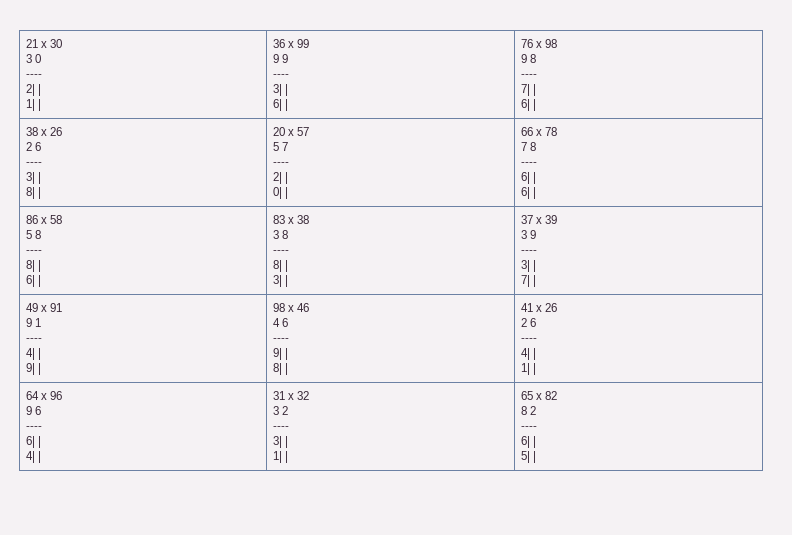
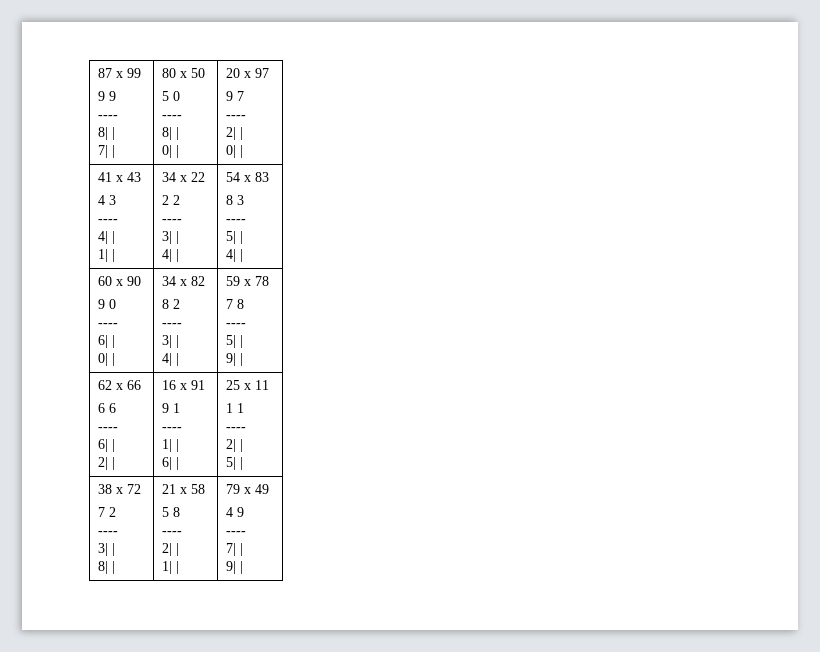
- 21 x 30
- 3 0
+ 87 x 99
+ 9 9
+ ----
+ 8| |
+ 7| | | 80 x 50
+ 5 0
+ ----
+ 8| |
+ 0| | | 20 x 97
+ 9 7
  ----
  2| |
- 1| | | 36 x 99
- 9 9
+ 0| |
+ 41 x 43
+ 4 3
+ ----
+ 4| |
+ 1| | | 34 x 22
+ 2 2
  ----
  3| |
- 6| | | 76 x 98
- 9 8
+ 4| | | 54 x 83
+ 8 3
+ ----
+ 5| |
+ 4| |
+ 60 x 90
+ 9 0
+ ----
+ 6| |
+ 0| | | 34 x 82
+ 8 2
+ ----
+ 3| |
+ 4| | | 59 x 78
+ 7 8
+ ----
+ 5| |
+ 9| |
+ 62 x 66
+ 6 6
+ ----
+ 6| |
+ 2| | | 16 x 91
+ 9 1
+ ----
+ 1| |
+ 6| | | 25 x 11
+ 1 1
+ ----
+ 2| |
+ 5| |
+ 38 x 72
+ 7 2
+ ----
+ 3| |
+ 8| | | 21 x 58
+ 5 8
+ ----
+ 2| |
+ 1| | | 79 x 49
+ 4 9
  ----
  7| |
- 6| |
- 38 x 26
- 2 6
- ----
- 3| |
- 8| | | 20 x 57
- 5 7
- ----
- 2| |
- 0| | | 66 x 78
- 7 8
- ----
- 6| |
- 6| |
- 86 x 58
- 5 8
- ----
- 8| |
- 6| | | 83 x 38
- 3 8
- ----
- 8| |
- 3| | | 37 x 39
- 3 9
- ----
- 3| |
- 7| |
- 49 x 91
- 9 1
- ----
- 4| |
- 9| | | 98 x 46
- 4 6
- ----
  9| |
- 8| | | 41 x 26
- 2 6
- ----
- 4| |
- 1| |
- 64 x 96
- 9 6
- ----
- 6| |
- 4| | | 31 x 32
- 3 2
- ----
- 3| |
- 1| | | 65 x 82
- 8 2
- ----
- 6| |
- 5| |

